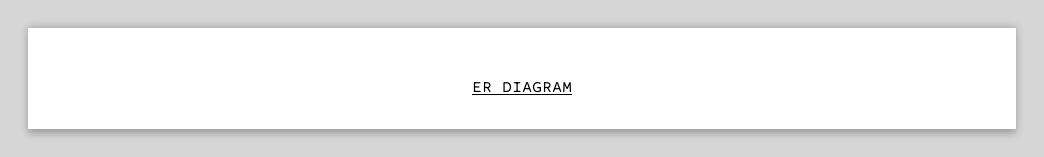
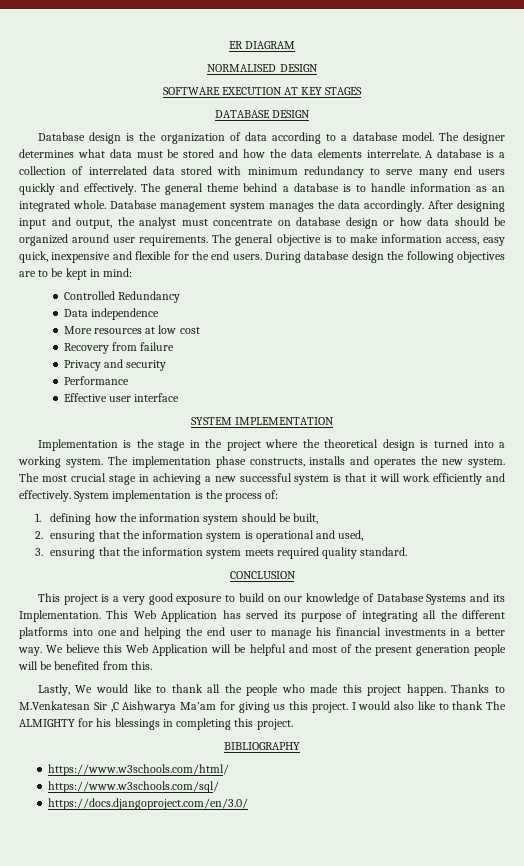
+ NORMALISED DESIGN
+ SOFTWARE EXECUTION AT KEY STAGES
+ DATABASE DESIGN
+ Database design is the organization of data according to a database model. The designer determines what data must be stored and how the data elements interrelate. A database is a collection of interrelated data stored with minimum redundancy to serve many end users quickly and effectively. The general theme behind a database is to handle information as an integrated whole. Database management system manages the data accordingly. After designing input and output, the analyst must concentrate on database design or how data should be organized around user requirements. The general objective is to make information access, easy quick, inexpensive and flexible for the end users. During database design the following objectives are to be kept in mind:
+ Controlled Redundancy
+ Data independence
+ More resources at low cost
+ Recovery from failure
+ Privacy and security
+ Performance
+ Effective user interface
+ SYSTEM IMPLEMENTATION
+ Implementation is the stage in the project where the theoretical design is turned into a working system. The implementation phase constructs, installs and operates the new system. The most crucial stage in achieving a new successful system is that it will work efficiently and effectively. System implementation is the process of:
+ 1. defining how the information system should be built,
+ 2. ensuring that the information system is operational and used,
+ 3. ensuring that the information system meets required quality standard.
+ CONCLUSION
+ This project is a very good exposure to build on our knowledge of Database Systems and its Implementation. This Web Application has served its purpose of integrating all the different platforms into one and helping the end user to manage his financial investments in a better way. We believe this Web Application will be helpful and most of the present generation people will be benefited from this.
+ Lastly, We would like to thank all the people who made this project happen. Thanks to M.Venkatesan Sir ,C Aishwarya Ma’am for giving us this project. I would also like to thank The ALMIGHTY for his blessings in completing this project.
+ BIBLIOGRAPHY
+ https://www.w3schools.com/html/
+ https://www.w3schools.com/sql/
+ https://docs.djangoproject.com/en/3.0/

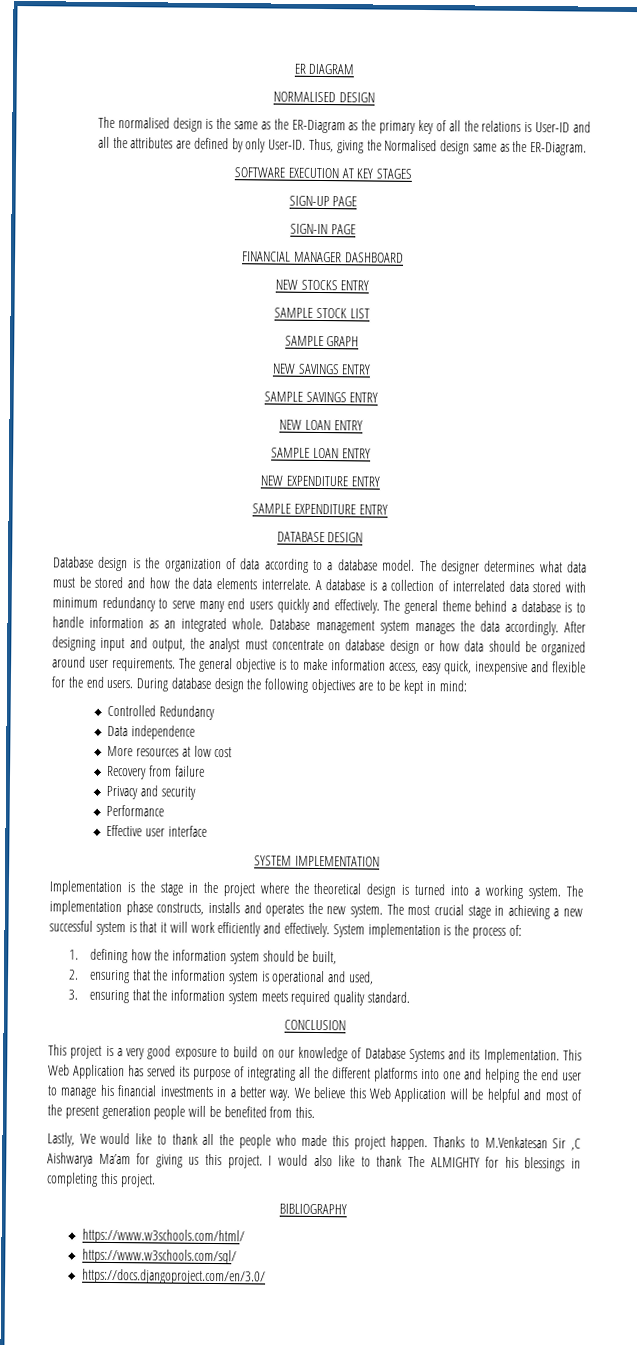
+ The normalised design is the same as the ER-Diagram as the primary key of all the relations is User-ID and all the attributes are defined by only User-ID. Thus, giving the Normalised design same as the ER-Diagram.
+ SIGN-UP PAGE
+ SIGN-IN PAGE
+ FINANCIAL MANAGER DASHBOARD
+ NEW STOCKS ENTRY
+ SAMPLE STOCK LIST
+ SAMPLE GRAPH
+ NEW SAVINGS ENTRY
+ SAMPLE SAVINGS ENTRY
+ NEW LOAN ENTRY
+ SAMPLE LOAN ENTRY
+ NEW EXPENDITURE ENTRY
+ SAMPLE EXPENDITURE ENTRY

